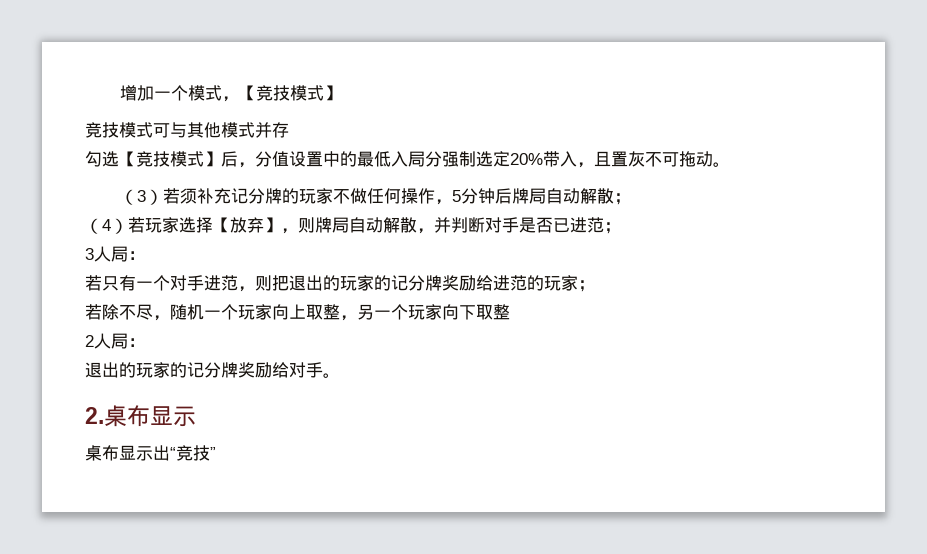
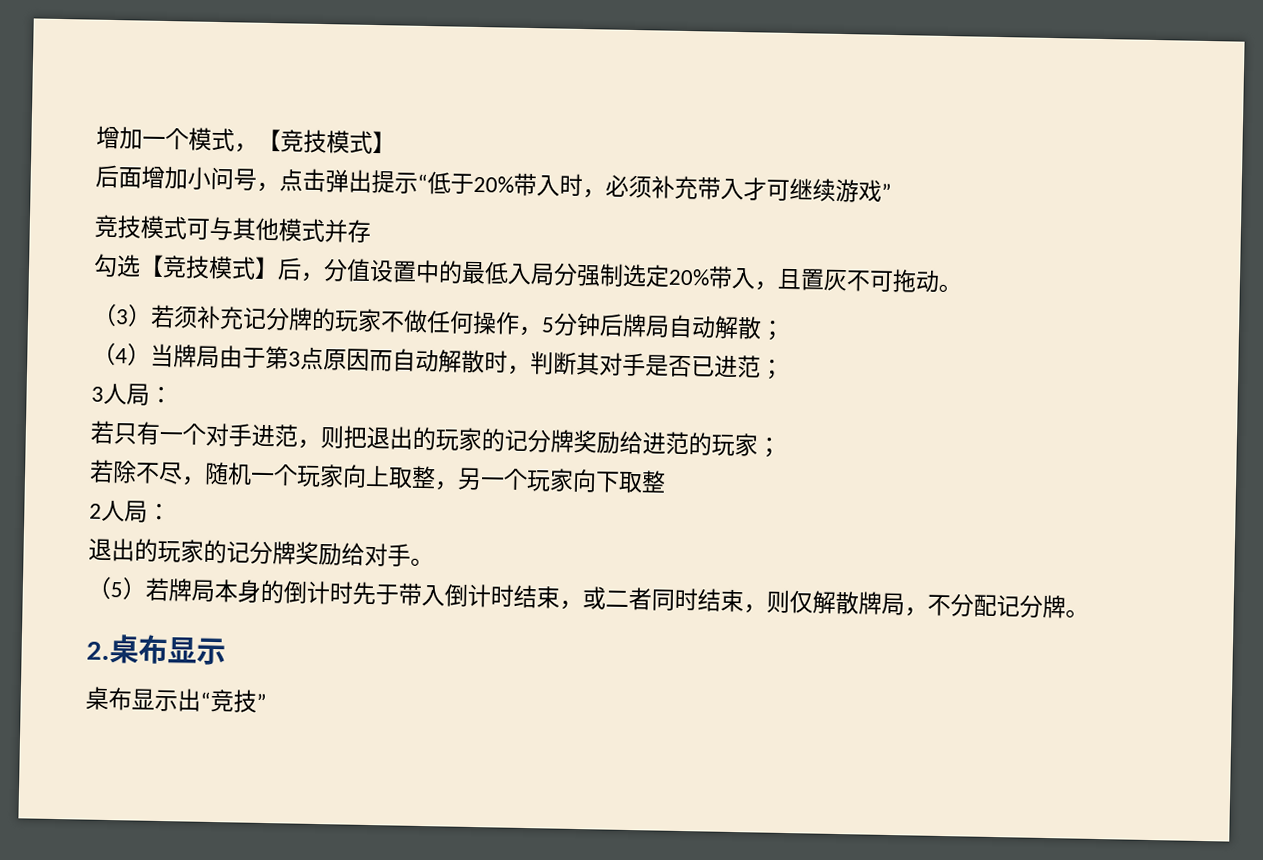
+ 后面增加小问号，点击弹出提示“低于20%带入时，必须补充带入才可继续游戏”
- （4）若玩家选择【放弃】，则牌局自动解散，并判断对手是否已进范；
+ （4）当牌局由于第3点原因而自动解散时，判断其对手是否已进范；
+ （5）若牌局本身的倒计时先于带入倒计时结束，或二者同时结束，则仅解散牌局，不分配记分牌。

